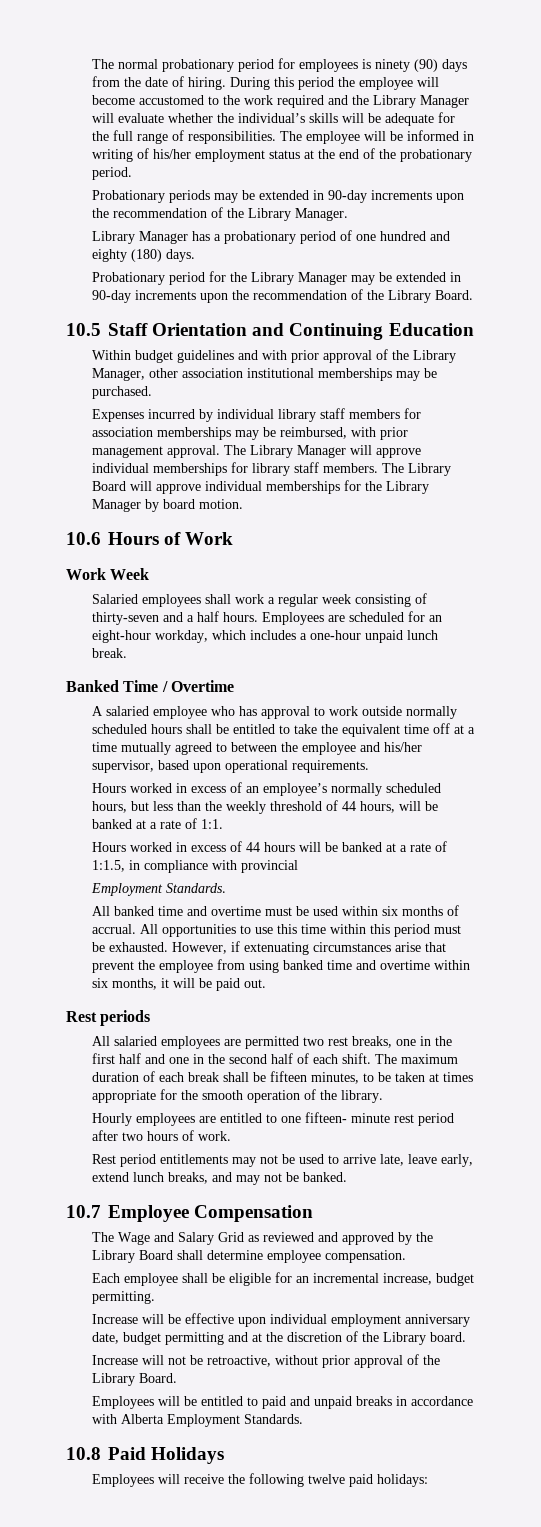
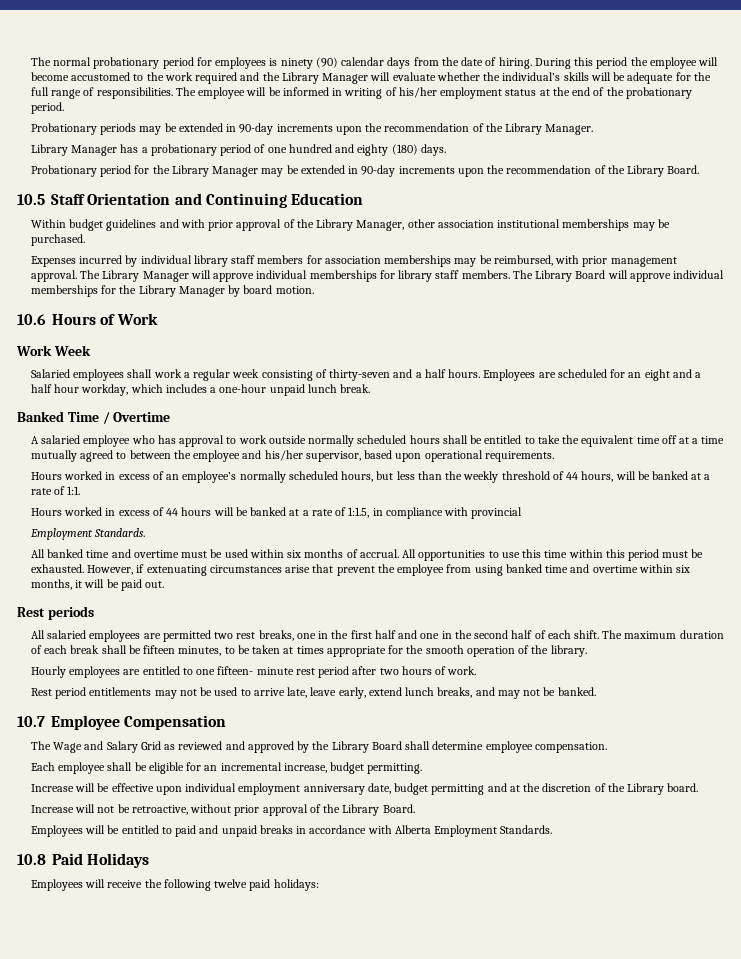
- The normal probationary period for employees is ninety (90) days from the date of hiring.
+ The normal probationary period for employees is ninety (90) calendar days from the date of hiring.
- Employees are scheduled for an eight-hour workday, which includes a one-hour unpaid lunch break.
+ Employees are scheduled for an eight and a half hour workday, which includes a one-hour unpaid lunch break.

